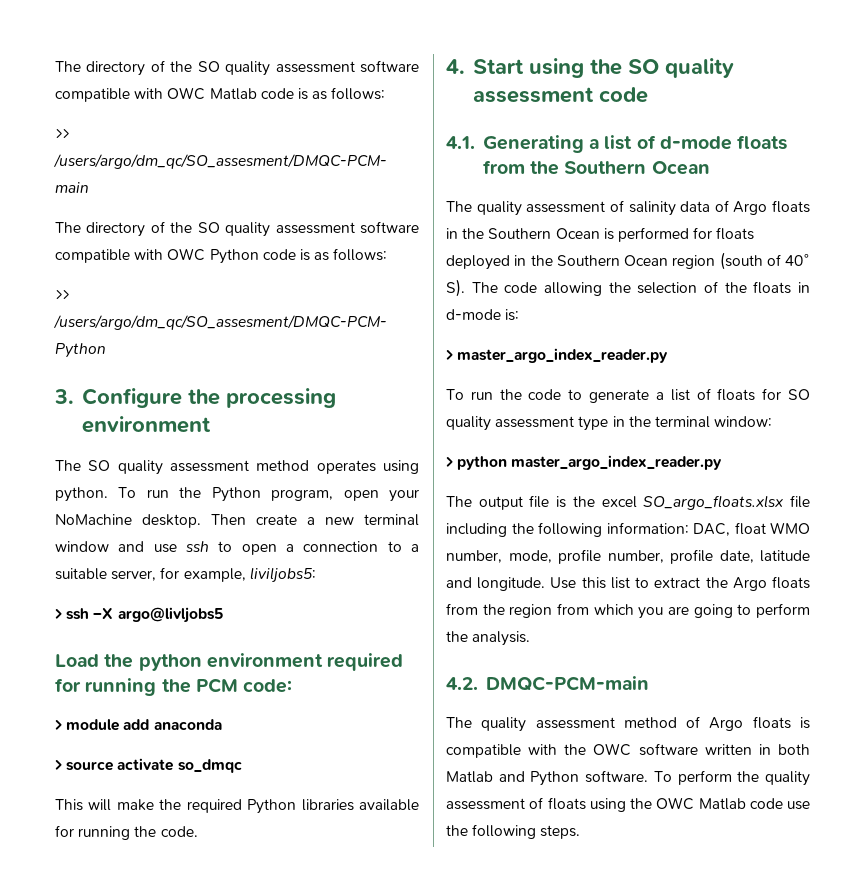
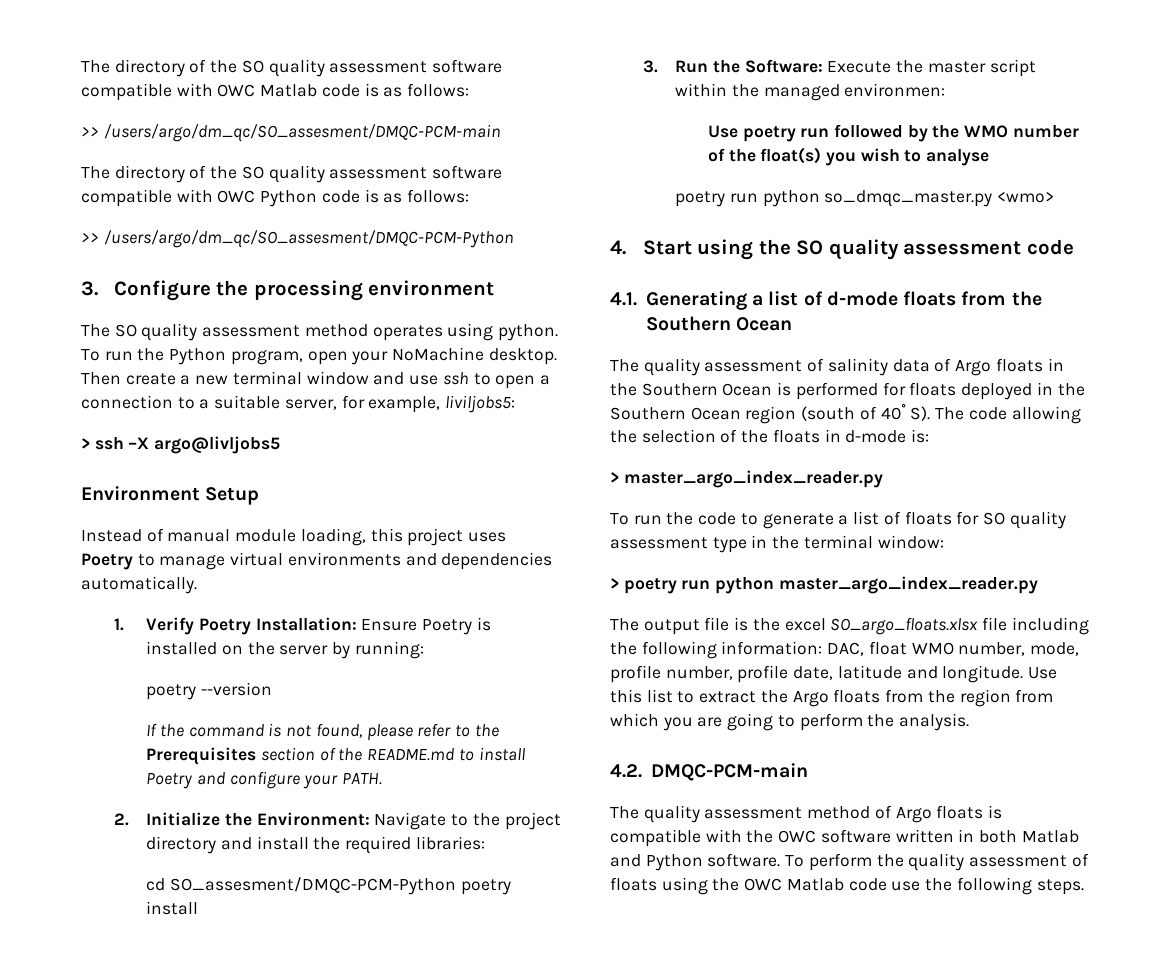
- Load the python environment required for running the PCM code:
- > module add anaconda
- > source activate so_dmqc
- This will make the required Python libraries available for running the code.
+ Environment Setup
+ Instead of manual module loading, this project uses Poetry to manage virtual environments and dependencies automatically.
+ 1. Verify Poetry Installation: Ensure Poetry is installed on the server by running:
+ poetry --version
+ If the command is not found, please refer to the Prerequisites section of the README.md to install Poetry and configure your PATH.
+ 2. Initialize the Environment: Navigate to the project directory and install the required libraries:
+ cd SO_assesment/DMQC-PCM-Python poetry install
+ 3. Run the Software: Execute the master script within the managed environmen:
+ Use poetry run followed by the WMO number of the float(s) you wish to analyse
+ poetry run python so_dmqc_master.py <wmo>
- > python master_argo_index_reader.py
+ > poetry run python master_argo_index_reader.py

